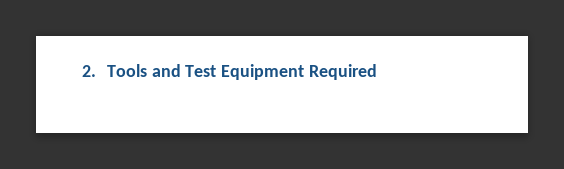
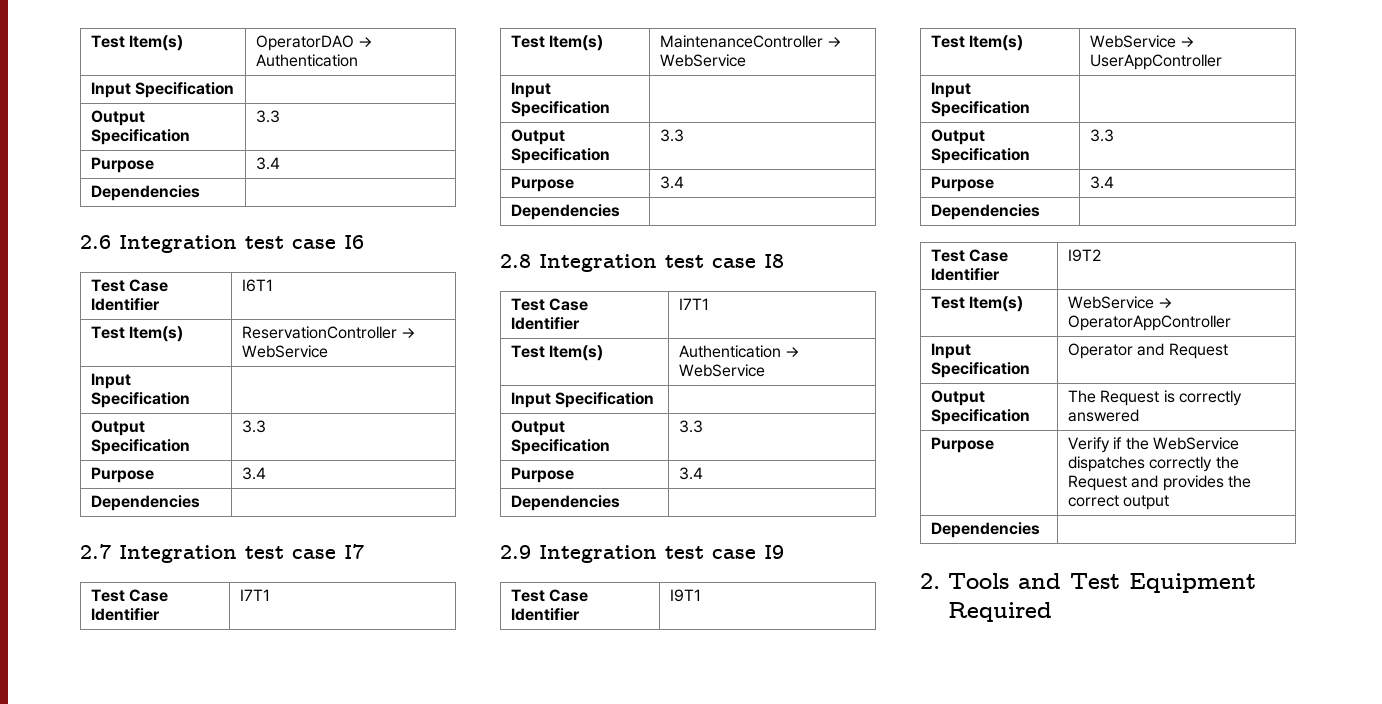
+ Test Item(s) | OperatorDAO → Authentication
+ Input Specification |
+ Output Specification | 3.3
+ Purpose | 3.4
+ Dependencies |
+ 2.6 Integration test case I6
+ Test Case Identifier | I6T1
+ Test Item(s) | ReservationController → WebService
+ Input Specification |
+ Output Specification | 3.3
+ Purpose | 3.4
+ Dependencies |
+ 2.7 Integration test case I7
+ Test Case Identifier | I7T1
+ Test Item(s) | MaintenanceController → WebService
+ Input Specification |
+ Output Specification | 3.3
+ Purpose | 3.4
+ Dependencies |
+ 2.8 Integration test case I8
+ Test Case Identifier | I7T1
+ Test Item(s) | Authentication → WebService
+ Input Specification |
+ Output Specification | 3.3
+ Purpose | 3.4
+ Dependencies |
+ 2.9 Integration test case I9
+ Test Case Identifier | I9T1
+ Test Item(s) | WebService → UserAppController
+ Input Specification |
+ Output Specification | 3.3
+ Purpose | 3.4
+ Dependencies |
+ Test Case Identifier | I9T2
+ Test Item(s) | WebService → OperatorAppController
+ Input Specification | Operator and Request
+ Output Specification | The Request is correctly answered
+ Purpose | Verify if the WebService dispatches correctly the Request and provides the correct output
+ Dependencies |

